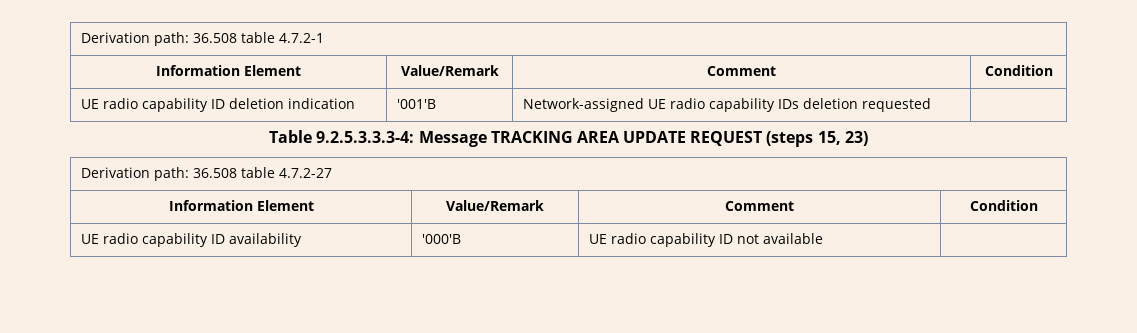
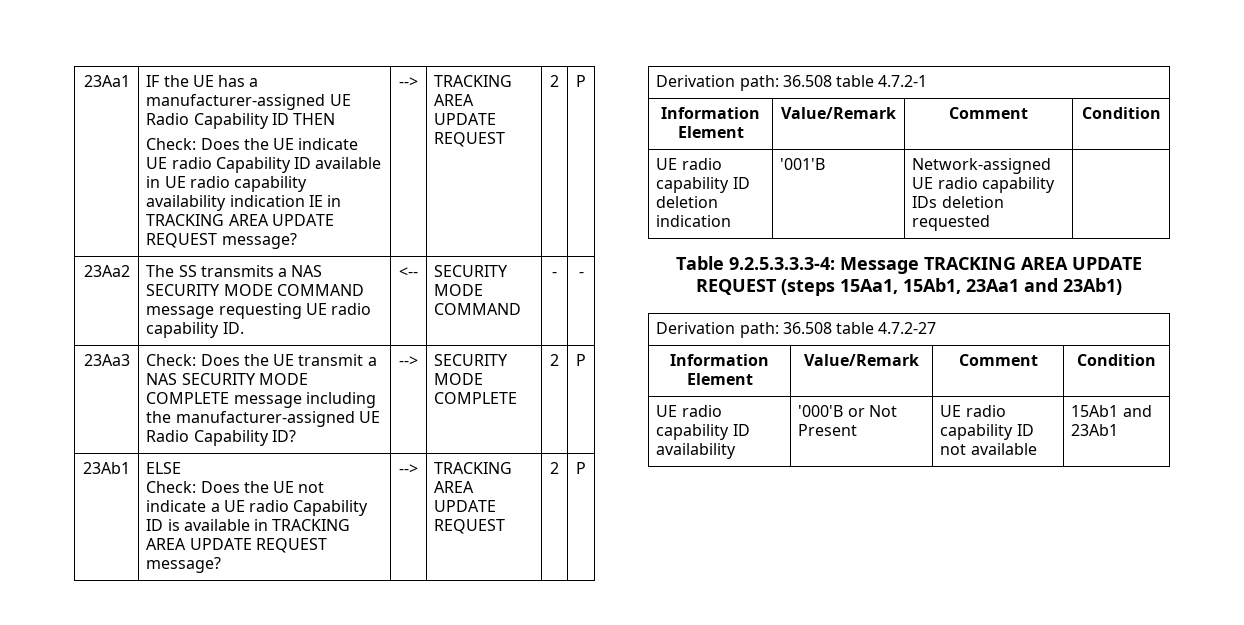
+ 23Aa1 | IF the UE has a manufacturer-assigned UE Radio Capability ID THEN
+ Check: Does the UE indicate UE radio Capability ID available in UE radio capability availability indication IE in TRACKING AREA UPDATE REQUEST message? | --> | TRACKING AREA UPDATE REQUEST | 2 | P
+ 23Aa2 | The SS transmits a NAS SECURITY MODE COMMAND message requesting UE radio capability ID. | <-- | SECURITY MODE COMMAND | - | -
+ 23Aa3 | Check: Does the UE transmit a NAS SECURITY MODE COMPLETE message including the manufacturer-assigned UE Radio Capability ID? | --> | SECURITY MODE COMPLETE | 2 | P
+ 23Ab1 | ELSE
+ Check: Does the UE not indicate a UE radio Capability ID is available in TRACKING AREA UPDATE REQUEST message? | --> | TRACKING AREA UPDATE REQUEST | 2 | P
- Table 9.2.5.3.3.3-4: Message TRACKING AREA UPDATE REQUEST (steps 15, 23)
+ Table 9.2.5.3.3.3-4: Message TRACKING AREA UPDATE REQUEST (steps 15Aa1, 15Ab1, 23Aa1 and 23Ab1)
- UE radio capability ID availability | '000'B | UE radio capability ID not available |
+ UE radio capability ID availability | '000'B or Not Present | UE radio capability ID not available | 15Ab1 and 23Ab1

